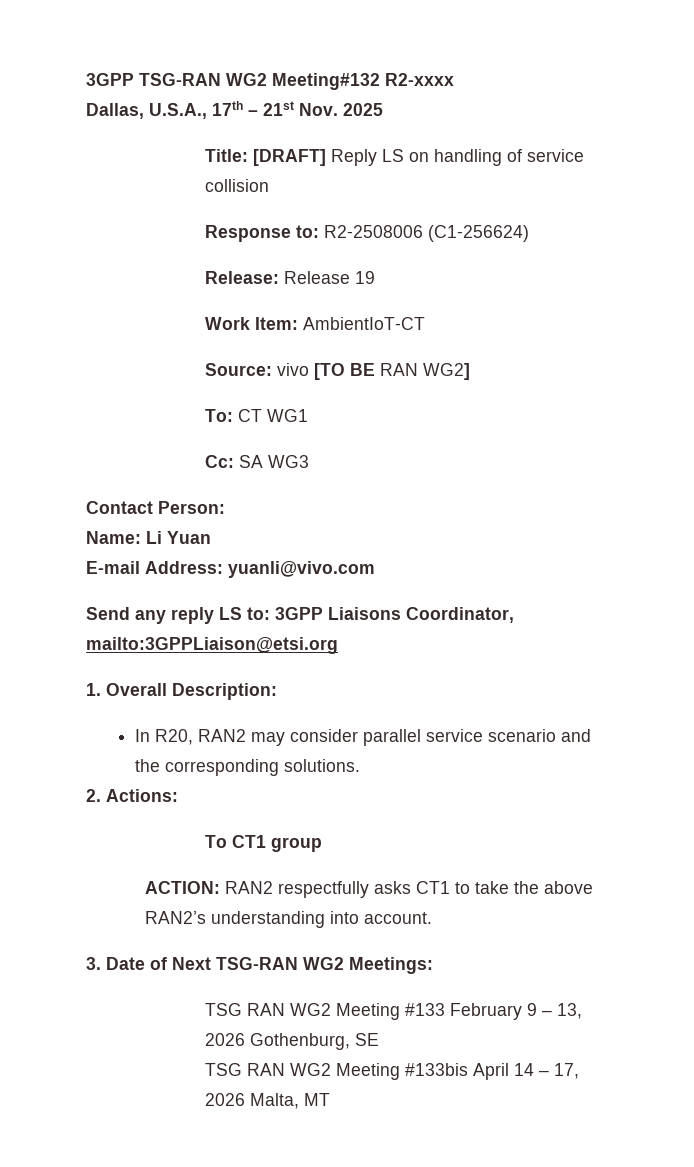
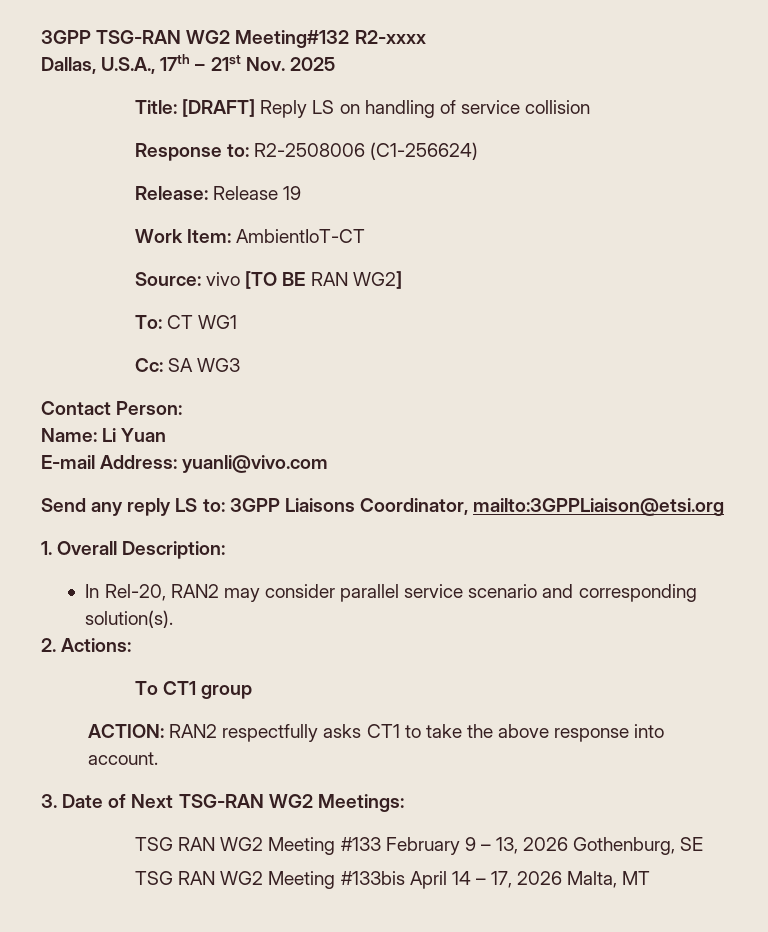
- In R20, RAN2 may consider parallel service scenario and the corresponding solutions.
+ In Rel-20, RAN2 may consider parallel service scenario and corresponding solution(s).
- ACTION: RAN2 respectfully asks CT1 to take the above RAN2’s understanding into account.
+ ACTION: RAN2 respectfully asks CT1 to take the above response into account.

